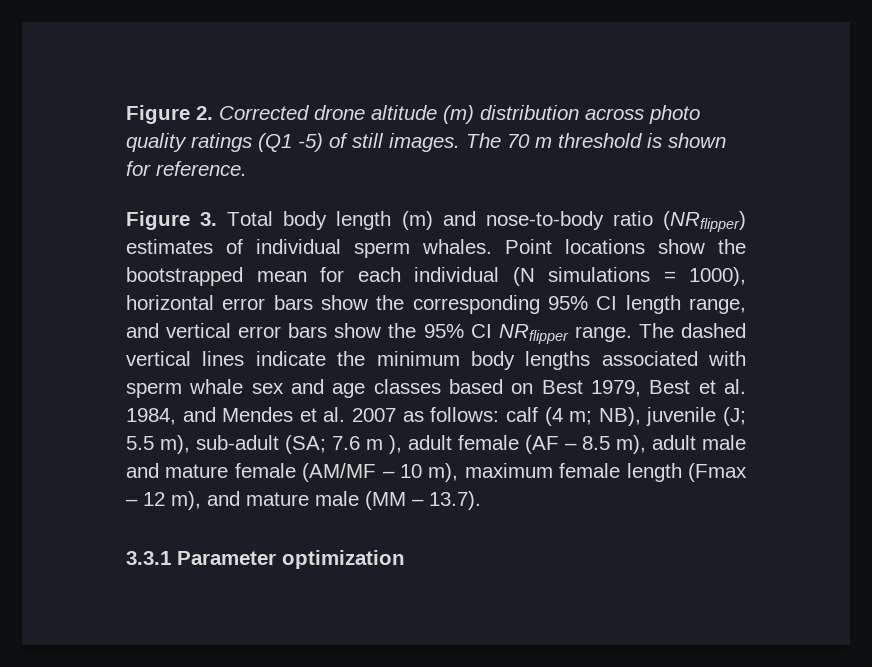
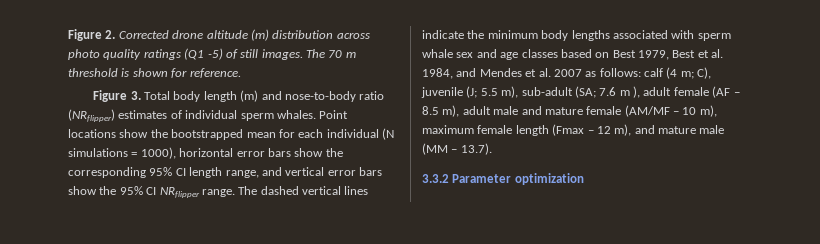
- NB), juvenile (J;
+ C), juvenile (J;
- 3.3.1 Parameter optimization
+ 3.3.2 Parameter optimization

